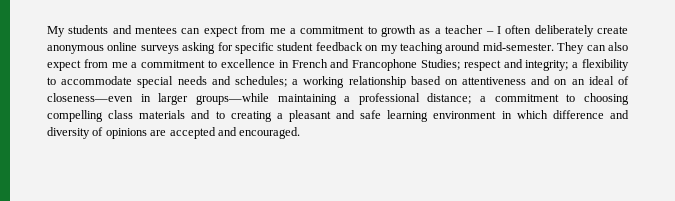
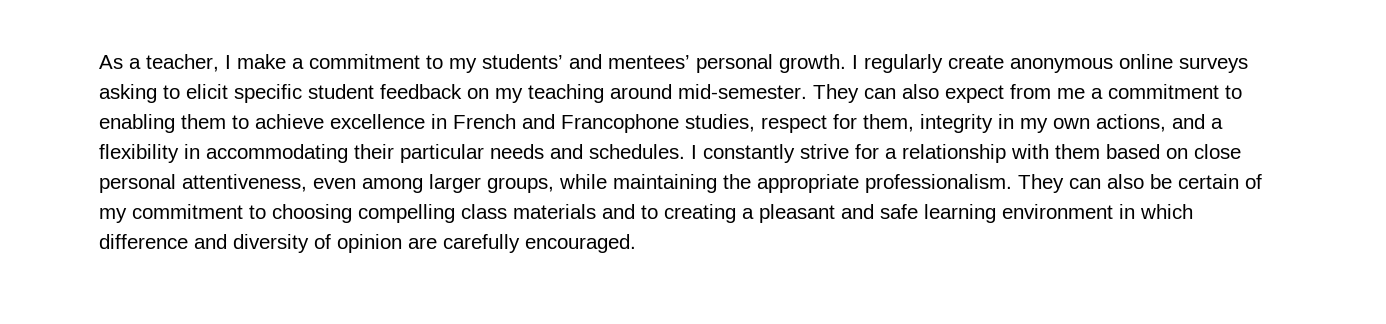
- My students and mentees can expect from me a commitment to growth as a teacher – I often deliberately create anonymous online surveys asking for specific student feedback on my teaching around mid-semester.
+ As a teacher, I make a commitment to my students’ and mentees’ personal growth. I regularly create anonymous online surveys asking to elicit specific student feedback on my teaching around mid-semester.
- They can also expect from me a commitment to excellence in French and Francophone Studies; respect and integrity; a flexibility to accommodate special needs and schedules; a working relationship based on attentiveness and on an ideal of closeness—even in larger groups—while maintaining a professional distance; a commitment to choosing compelling class materials and to creating a pleasant and safe learning environment in which difference and diversity of opinions are accepted and encouraged.
+ They can also expect from me a commitment to enabling them to achieve excellence in French and Francophone studies, respect for them, integrity in my own actions, and a flexibility in accommodating their particular needs and schedules. I constantly strive for a relationship with them based on close personal attentiveness, even among larger groups, while maintaining the appropriate professionalism. They can also be certain of my commitment to choosing compelling class materials and to creating a pleasant and safe learning environment in which difference and diversity of opinion are carefully encouraged.

